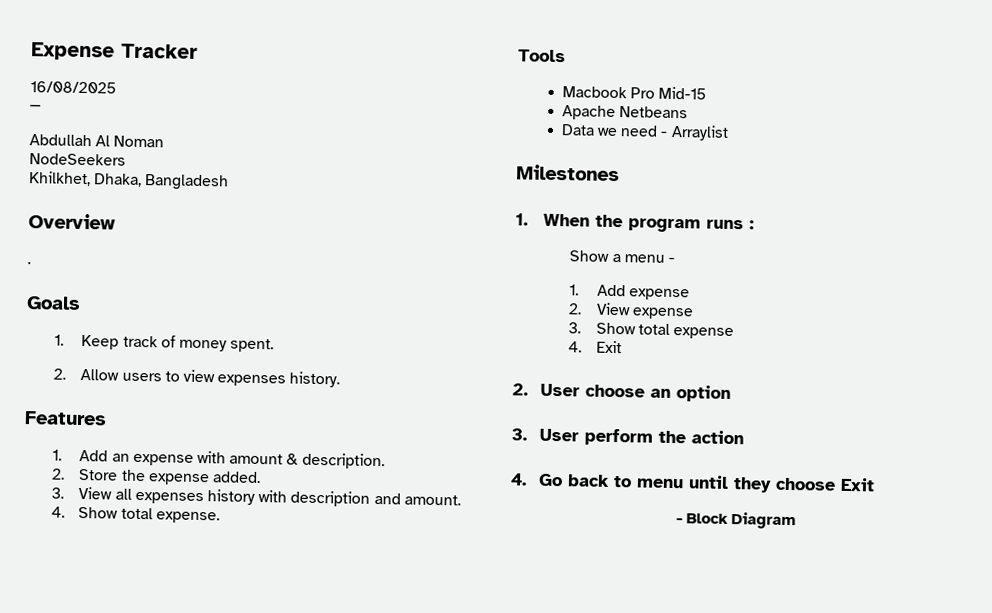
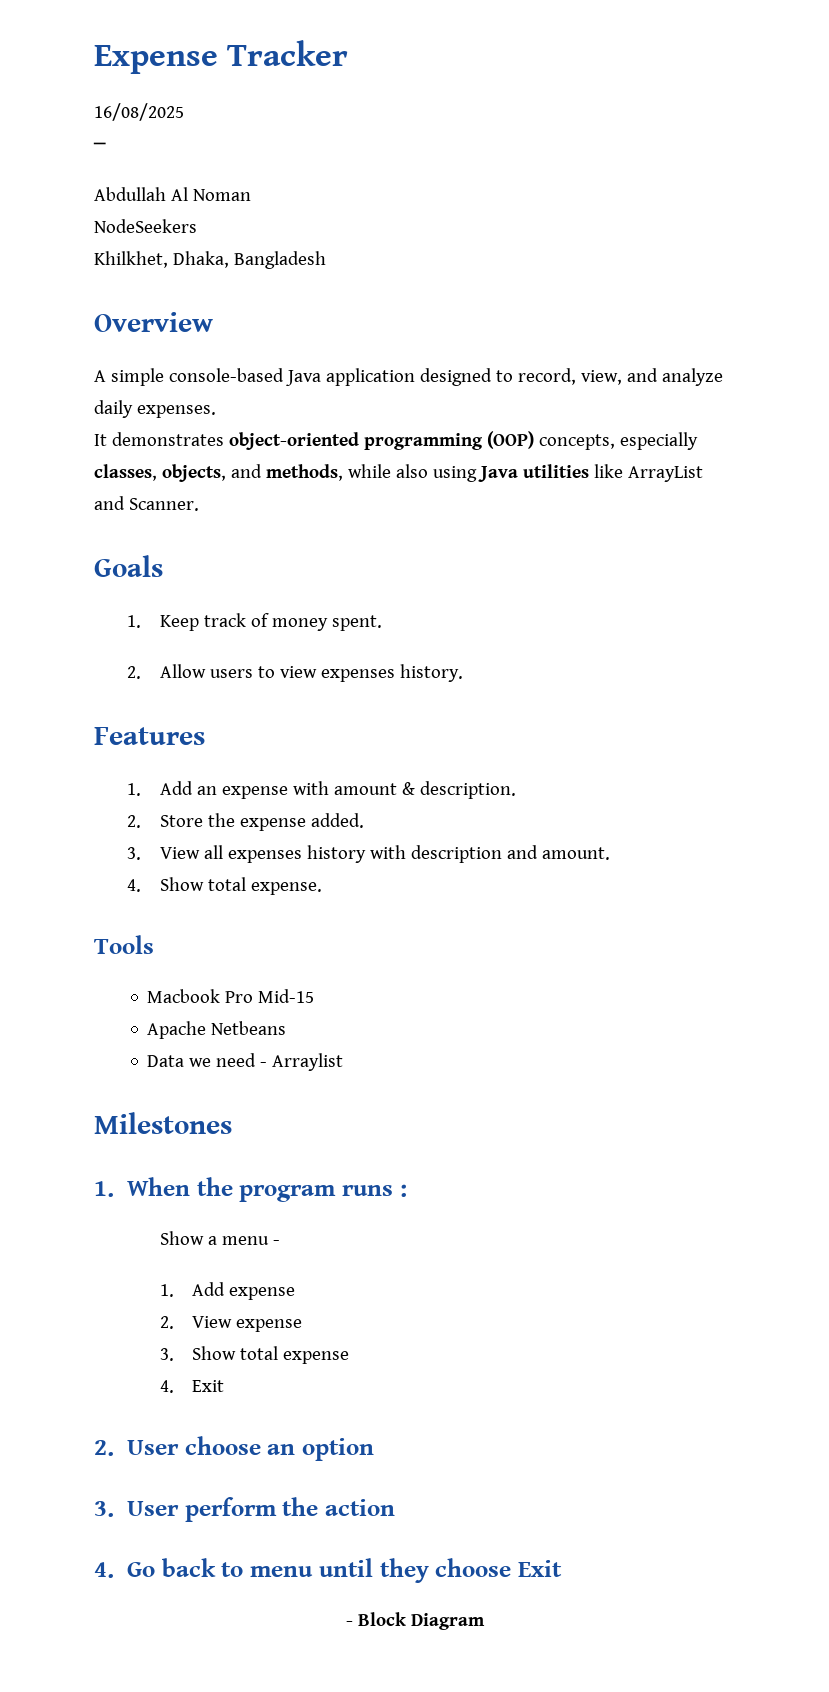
- .
+ A simple console-based Java application designed to record, view, and analyze daily expenses.
+ It demonstrates object-oriented programming (OOP) concepts, especially classes, objects, and methods, while also using Java utilities like ArrayList and Scanner.

